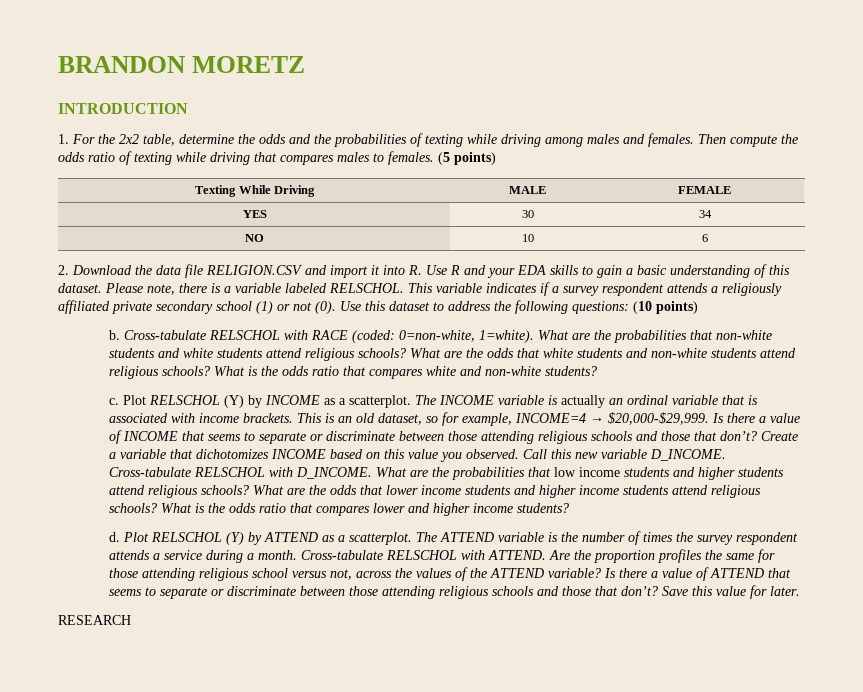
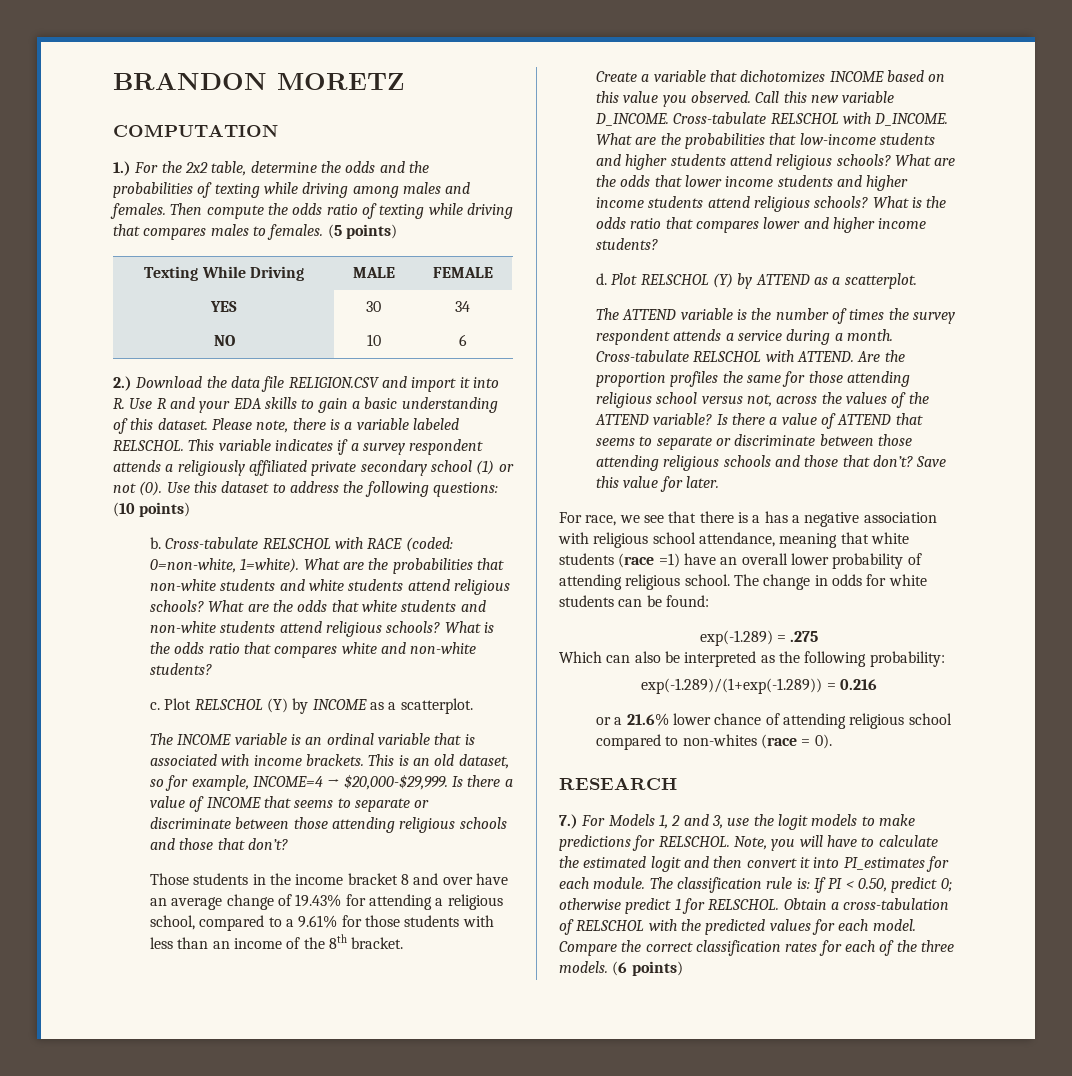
- INTRODUCTION
- 1. For the 2x2 table, determine the odds and the probabilities of texting while driving among males and females.
+ COMPUTATION
+ 1.) For the 2x2 table, determine the odds and the probabilities of texting while driving among males and females.
- 2. Download the data file RELIGION.CSV and import it into R. Use R and your EDA skills to gain a basic understanding of this dataset.
+ 2.) Download the data file RELIGION.CSV and import it into R. Use R and your EDA skills to gain a basic understanding of this dataset.
- Plot RELSCHOL (Y) by INCOME as a scatterplot. The INCOME variable is actually an ordinal variable that is associated with income brackets.
+ Plot RELSCHOL (Y) by INCOME as a scatterplot.
+ The INCOME variable is an ordinal variable that is associated with income brackets.
- Is there a value of INCOME that seems to separate or discriminate between those attending religious schools and those that don’t? Create a variable that dichotomizes INCOME based on this value you observed.
+ Is there a value of INCOME that seems to separate or discriminate between those attending religious schools and those that don’t?
+ Those students in the income bracket 8 and over have an average change of 19.43% for attending a religious school, compared to a 9.61% for those students with less than an income of the 8th bracket.
+ Create a variable that dichotomizes INCOME based on this value you observed.
- What are the probabilities that low income students and higher students attend religious schools?
+ What are the probabilities that low-income students and higher students attend religious schools?
- Plot RELSCHOL (Y) by ATTEND as a scatterplot. The ATTEND variable is the number of times the survey respondent attends a service during a month.
+ Plot RELSCHOL (Y) by ATTEND as a scatterplot.
+ The ATTEND variable is the number of times the survey respondent attends a service during a month.
+ For race, we see that there is a has a negative association with religious school attendance, meaning that white students (race =1) have an overall lower probability of attending religious school. The change in odds for white students can be found:
+ exp(-1.289) = .275
+ Which can also be interpreted as the following probability:
+ exp(-1.289)/(1+exp(-1.289)) = 0.216
+ or a 21.6% lower chance of attending religious school compared to non-whites (race = 0).
  RESEARCH
+ 7.) For Models 1, 2 and 3, use the logit models to make predictions for RELSCHOL. Note, you will have to calculate the estimated logit and then convert it into PI_estimates for each module. The classification rule is: If PI < 0.50, predict 0; otherwise predict 1 for RELSCHOL. Obtain a cross-tabulation of RELSCHOL with the predicted values for each model. Compare the correct classification rates for each of the three models. (6 points)

